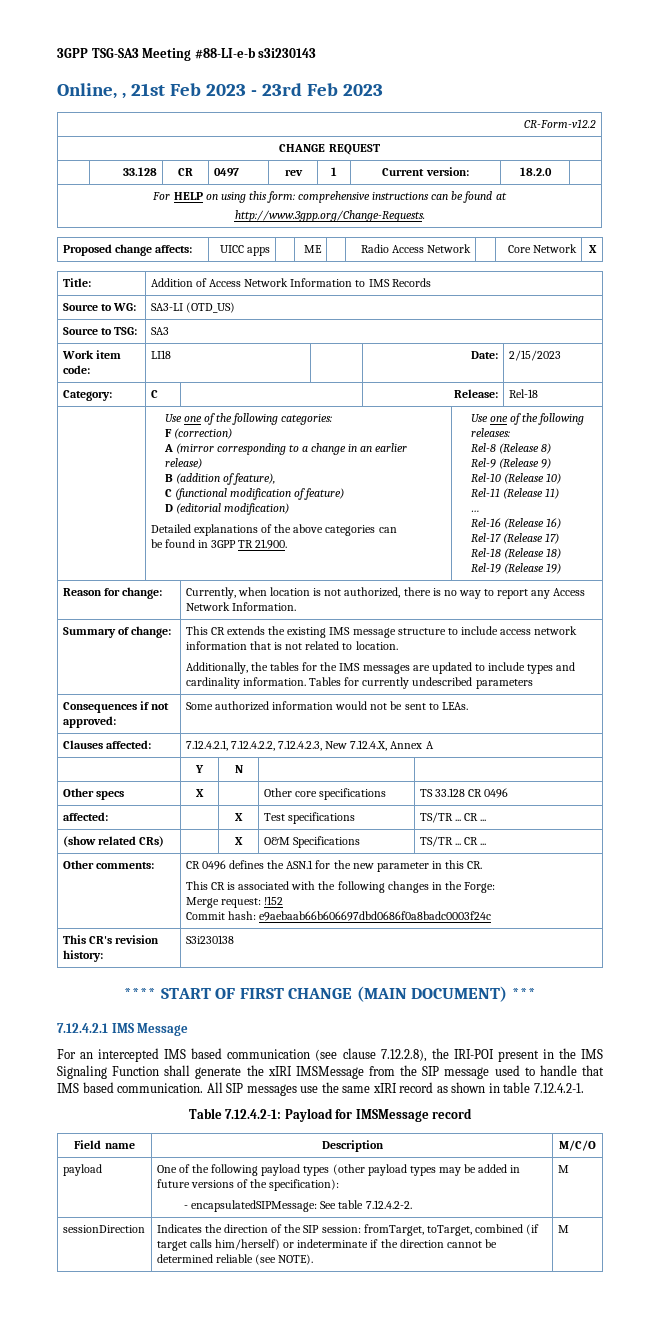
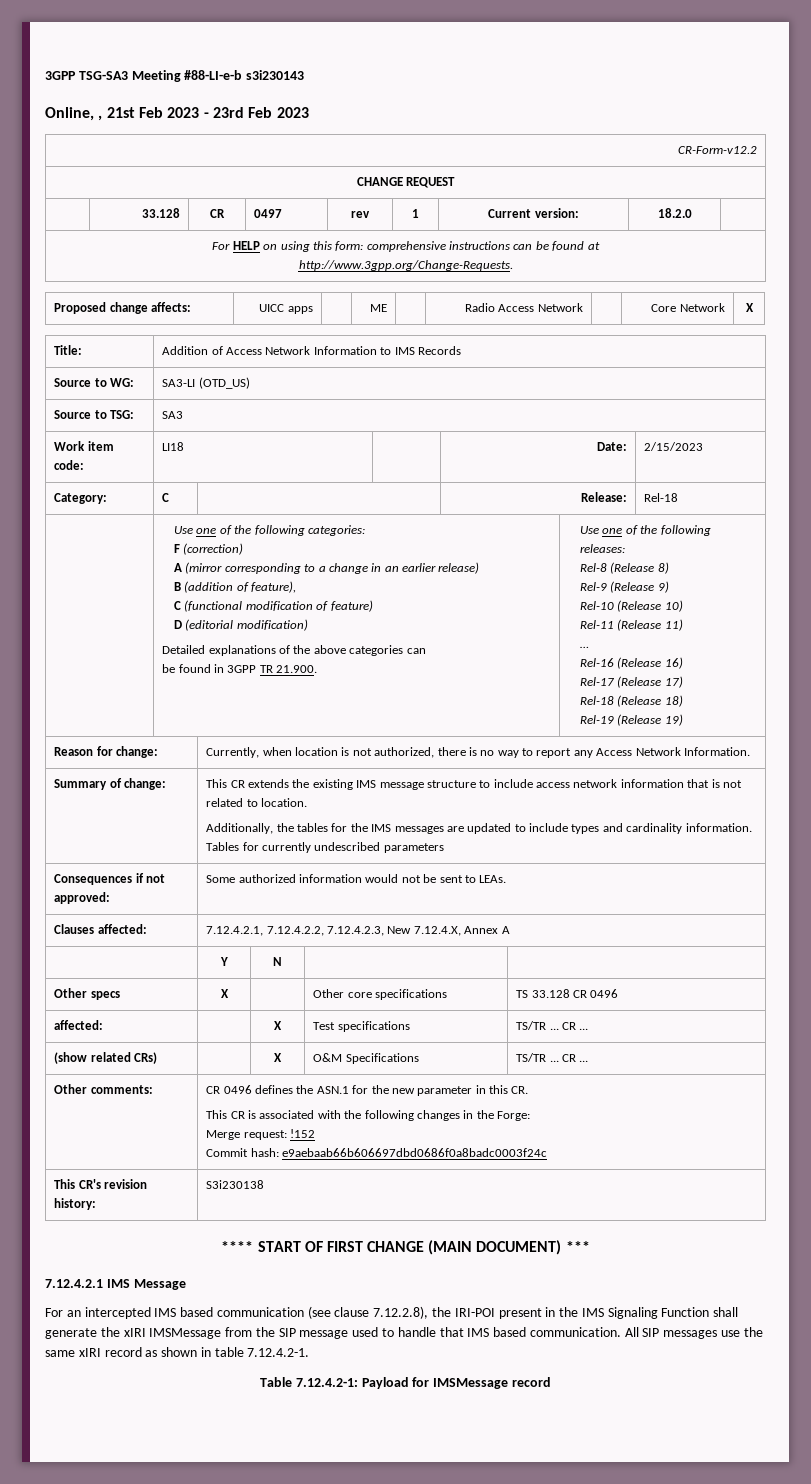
- Field name | Description | M/C/O
- payload | One of the following payload types (other payload types may be added in future versions of the specification):
- - encapsulatedSIPMessage: See table 7.12.4.2-2. | M
- sessionDirection | Indicates the direction of the SIP session: fromTarget, toTarget, combined (if target calls him/herself) or indeterminate if the direction cannot be determined reliable (see NOTE). | M

